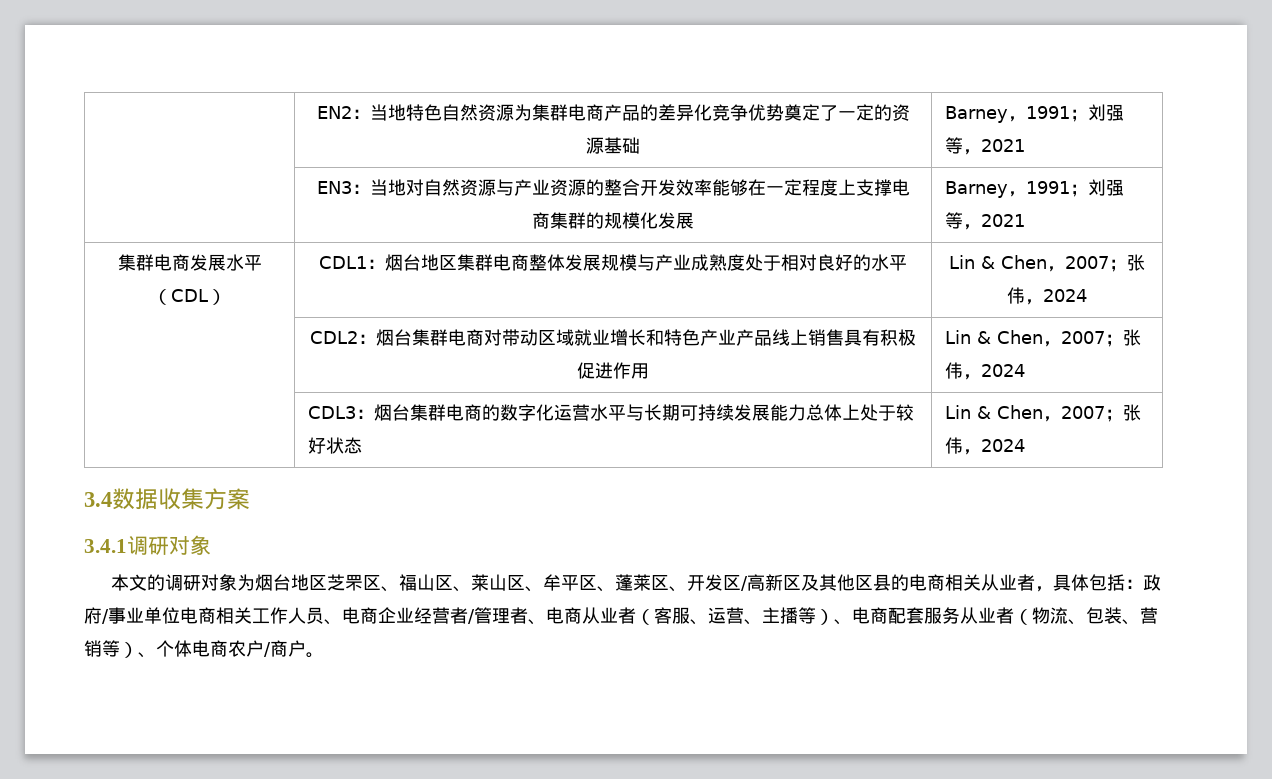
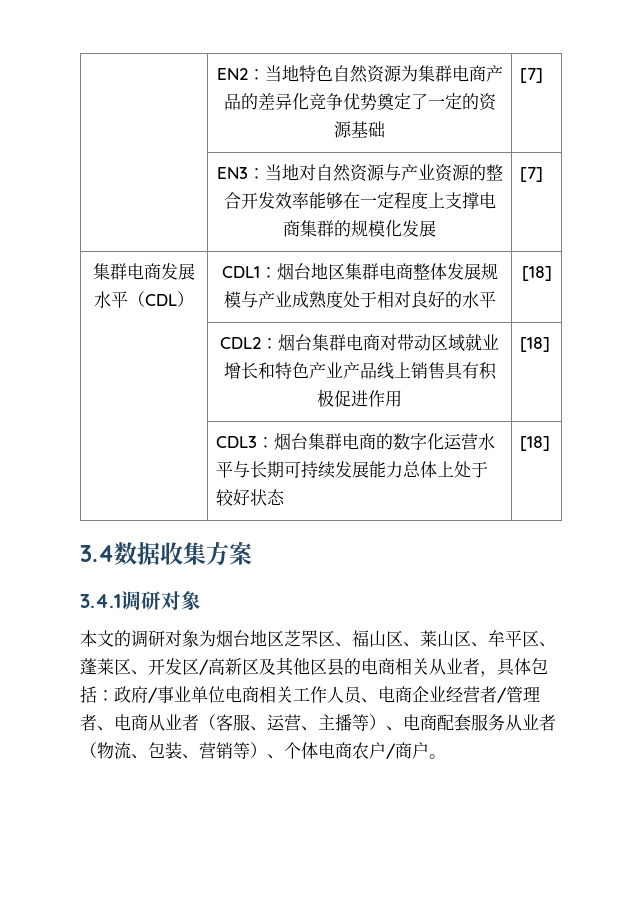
- | EN2：当地特色自然资源为集群电商产品的差异化竞争优势奠定了一定的资源基础 | Barney，1991；刘强等，2021
+ | EN2：当地特色自然资源为集群电商产品的差异化竞争优势奠定了一定的资源基础 | [7]
- | EN3：当地对自然资源与产业资源的整合开发效率能够在一定程度上支撑电商集群的规模化发展 | Barney，1991；刘强等，2021
+ | EN3：当地对自然资源与产业资源的整合开发效率能够在一定程度上支撑电商集群的规模化发展 | [7]
- 集群电商发展水平（CDL） | CDL1：烟台地区集群电商整体发展规模与产业成熟度处于相对良好的水平 | Lin & Chen，2007；张伟，2024
+ 集群电商发展水平（CDL） | CDL1：烟台地区集群电商整体发展规模与产业成熟度处于相对良好的水平 | [18]
- | CDL2：烟台集群电商对带动区域就业增长和特色产业产品线上销售具有积极促进作用 | Lin & Chen，2007；张伟，2024
+ | CDL2：烟台集群电商对带动区域就业增长和特色产业产品线上销售具有积极促进作用 | [18]
- | CDL3：烟台集群电商的数字化运营水平与长期可持续发展能力总体上处于较好状态 | Lin & Chen，2007；张伟，2024
+ | CDL3：烟台集群电商的数字化运营水平与长期可持续发展能力总体上处于较好状态 | [18]

